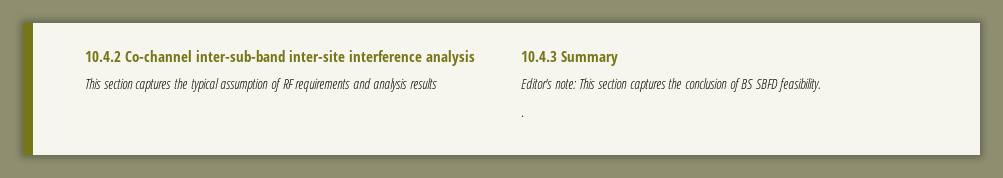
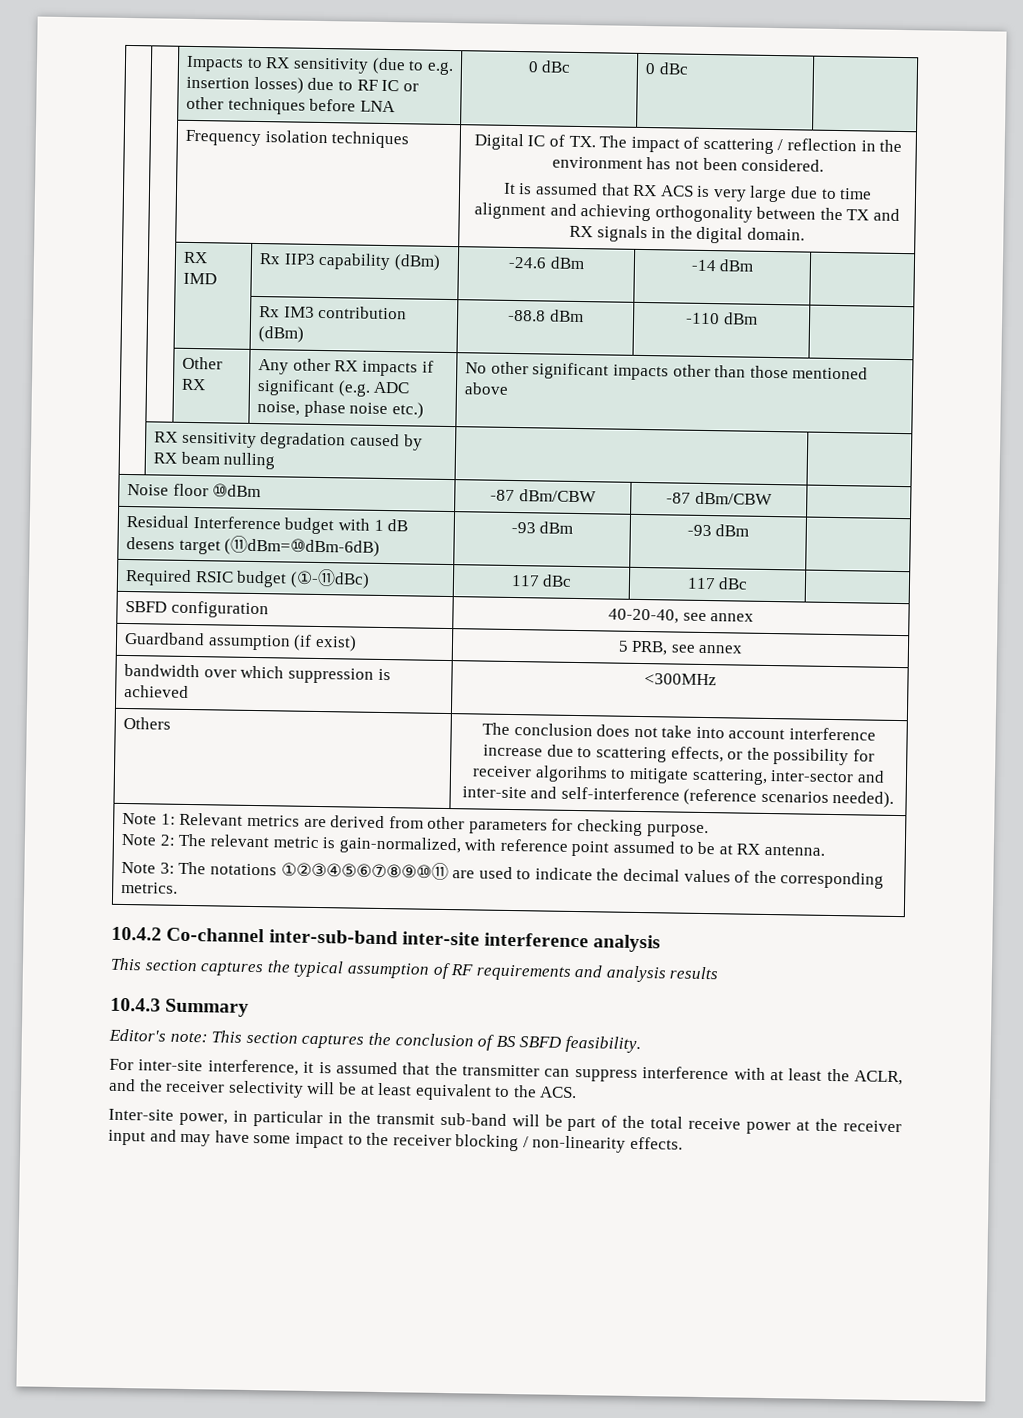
+ | | Impacts to RX sensitivity (due to e.g. insertion losses) due to RF IC or other techniques before LNA | 0 dBc | 0 dBc |
+ | | Frequency isolation techniques | Digital IC of TX. The impact of scattering / reflection in the environment has not been considered.
+ It is assumed that RX ACS is very large due to time alignment and achieving orthogonality between the TX and RX signals in the digital domain.
+ | | RX IMD | Rx IIP3 capability (dBm) | -24.6 dBm | -14 dBm |
+ | | | Rx IM3 contribution (dBm) | -88.8 dBm | -110 dBm |
+ | | Other RX | Any other RX impacts if significant (e.g. ADC noise, phase noise etc.) | No other significant impacts other than those mentioned above
+ | RX sensitivity degradation caused by RX beam nulling | |
+ Noise floor ⑩dBm | -87 dBm/CBW | -87 dBm/CBW |
+ Residual Interference budget with 1 dB desens target (⑪dBm=⑩dBm-6dB) | -93 dBm | -93 dBm |
+ Required RSIC budget (①-⑪dBc) | 117 dBc | 117 dBc |
+ SBFD configuration | 40-20-40, see annex
+ Guardband assumption (if exist) | 5 PRB, see annex
+ bandwidth over which suppression is achieved | <300MHz
+ Others | The conclusion does not take into account interference increase due to scattering effects, or the possibility for receiver algorihms to mitigate scattering, inter-sector and inter-site and self-interference (reference scenarios needed).
+ Note 1: Relevant metrics are derived from other parameters for checking purpose.
+ Note 2: The relevant metric is gain-normalized, with reference point assumed to be at RX antenna.
+ Note 3: The notations ①②③④⑤⑥⑦⑧⑨⑩⑪ are used to indicate the decimal values of the corresponding metrics.
- .
+ For inter-site interference, it is assumed that the transmitter can suppress interference with at least the ACLR, and the receiver selectivity will be at least equivalent to the ACS.
+ Inter-site power, in particular in the transmit sub-band will be part of the total receive power at the receiver input and may have some impact to the receiver blocking / non-linearity effects.

